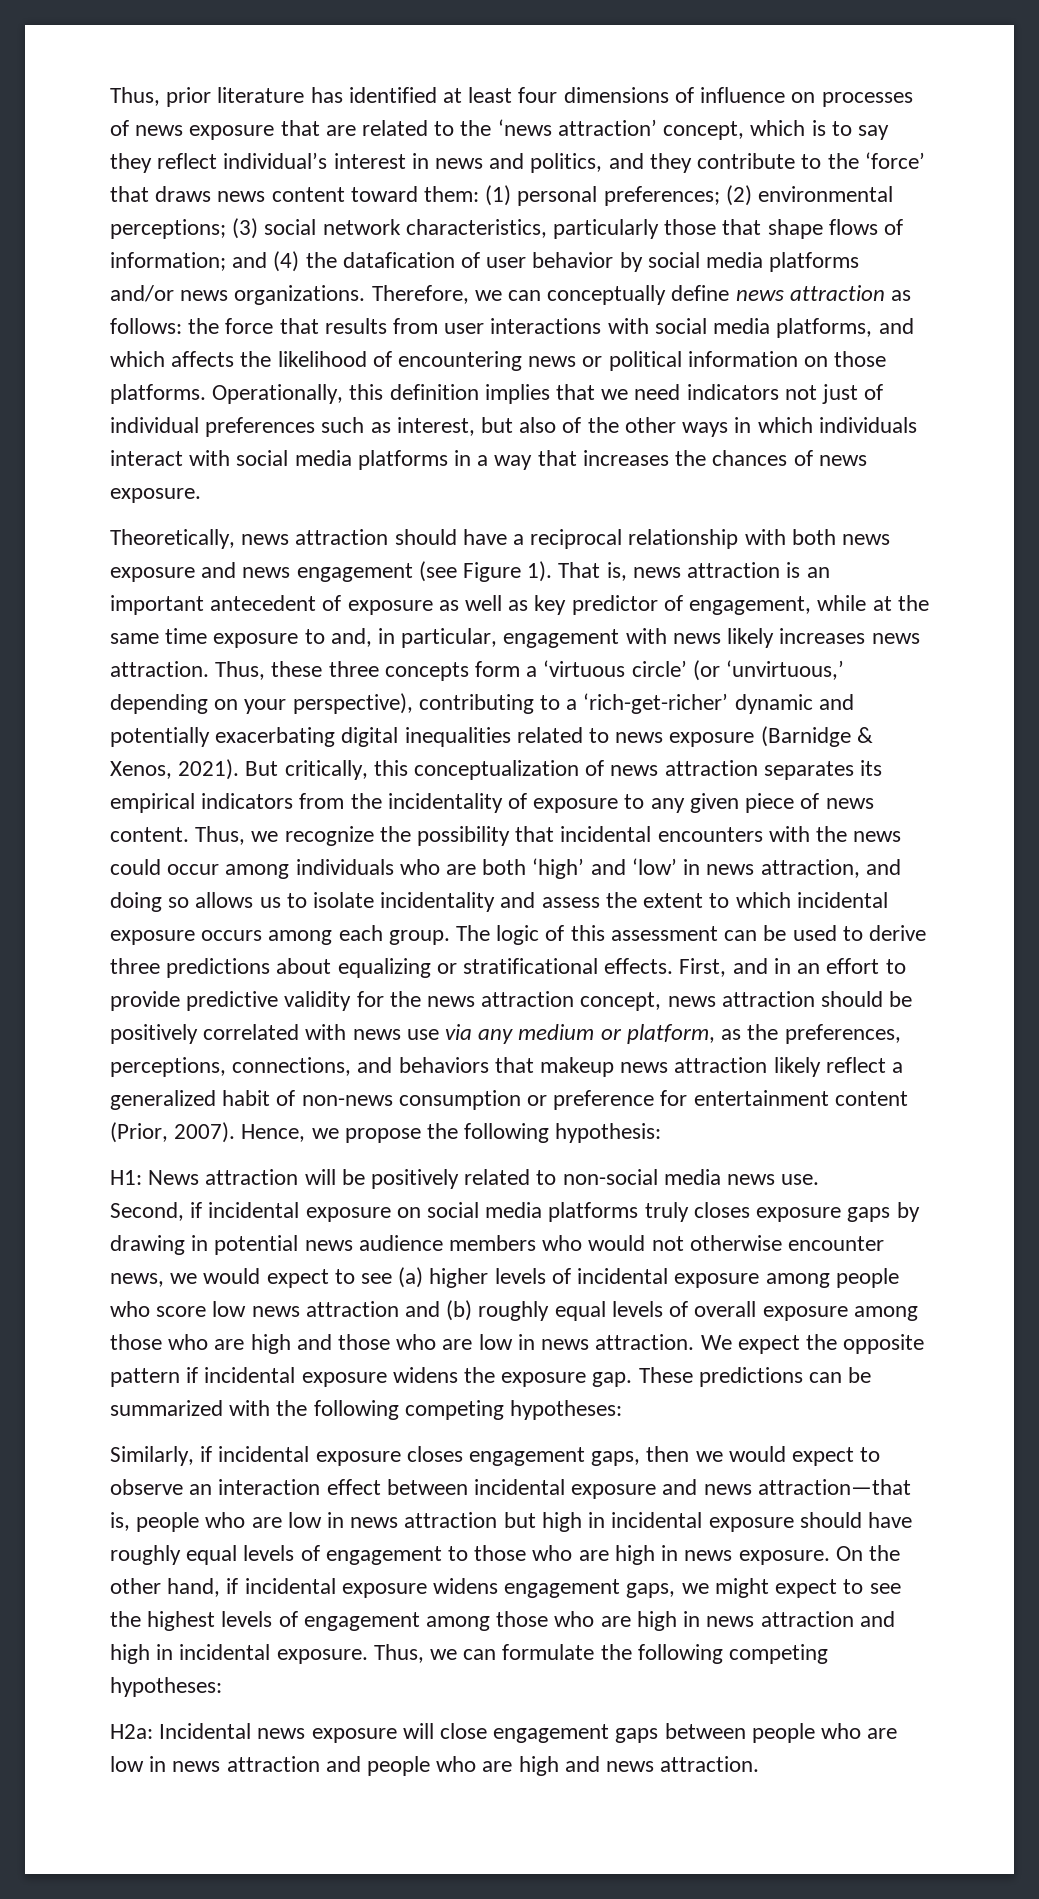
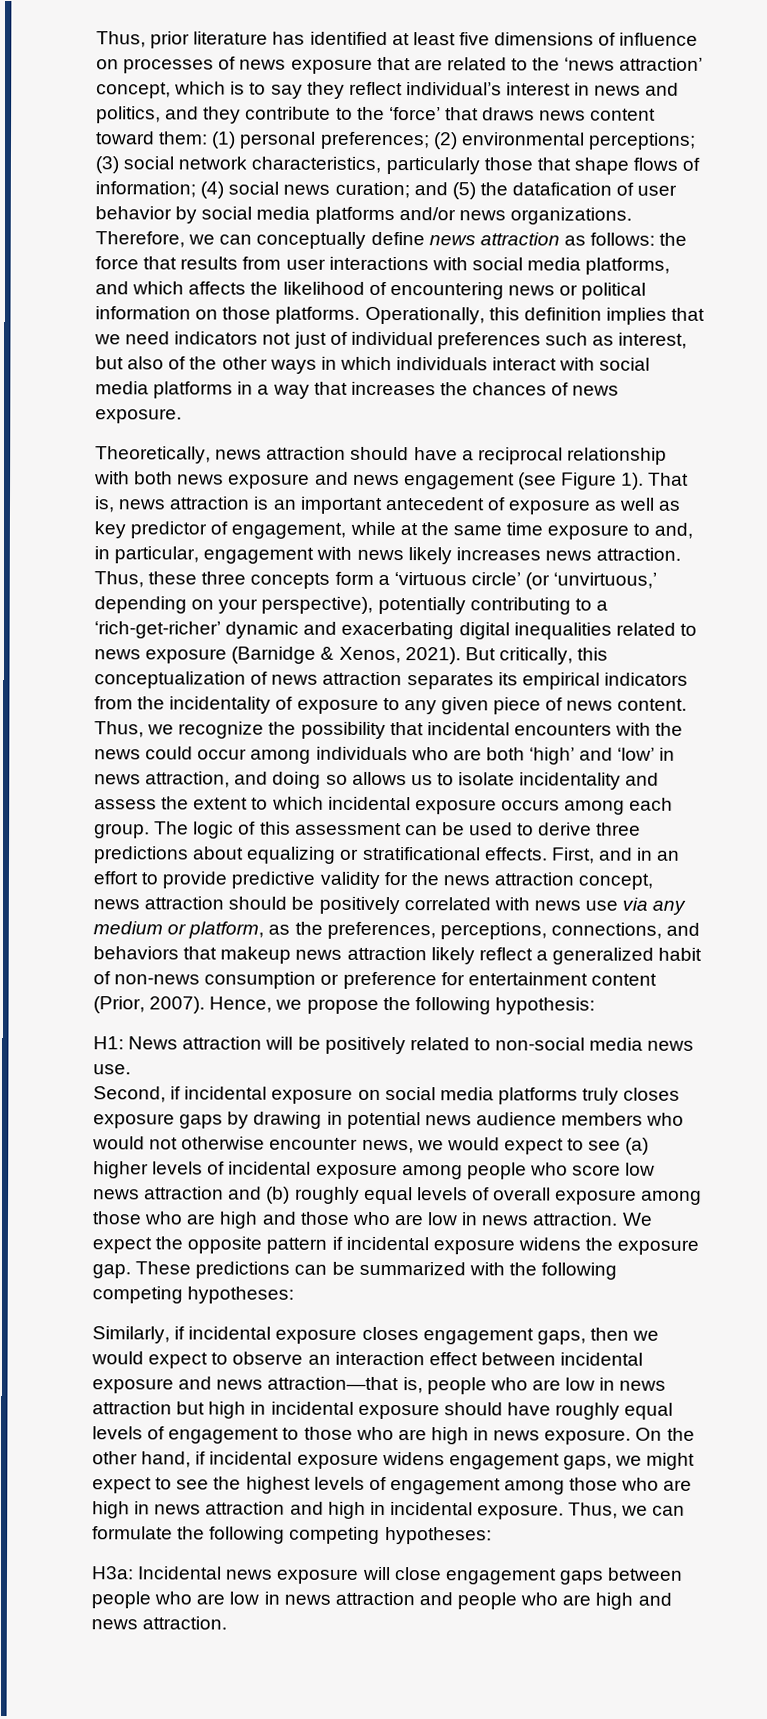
- Thus, prior literature has identified at least four dimensions of influence on processes of news exposure that are related to the ‘news attraction’ concept, which is to say they reflect individual’s interest in news and politics, and they contribute to the ‘force’ that draws news content toward them:
+ Thus, prior literature has identified at least five dimensions of influence on processes of news exposure that are related to the ‘news attraction’ concept, which is to say they reflect individual’s interest in news and politics, and they contribute to the ‘force’ that draws news content toward them:
- and (4) the datafication of user behavior by social media platforms and/or news organizations.
+ (4) social news curation; and (5) the datafication of user behavior by social media platforms and/or news organizations.
- Thus, these three concepts form a ‘virtuous circle’ (or ‘unvirtuous,’ depending on your perspective), contributing to a ‘rich-get-richer’ dynamic and potentially exacerbating digital inequalities related to news exposure (Barnidge & Xenos, 2021).
+ Thus, these three concepts form a ‘virtuous circle’ (or ‘unvirtuous,’ depending on your perspective), potentially contributing to a ‘rich-get-richer’ dynamic and exacerbating digital inequalities related to news exposure (Barnidge & Xenos, 2021).
- H2a: Incidental news exposure will close engagement gaps between people who are low in news attraction and people who are high and news attraction.
+ H3a: Incidental news exposure will close engagement gaps between people who are low in news attraction and people who are high and news attraction.

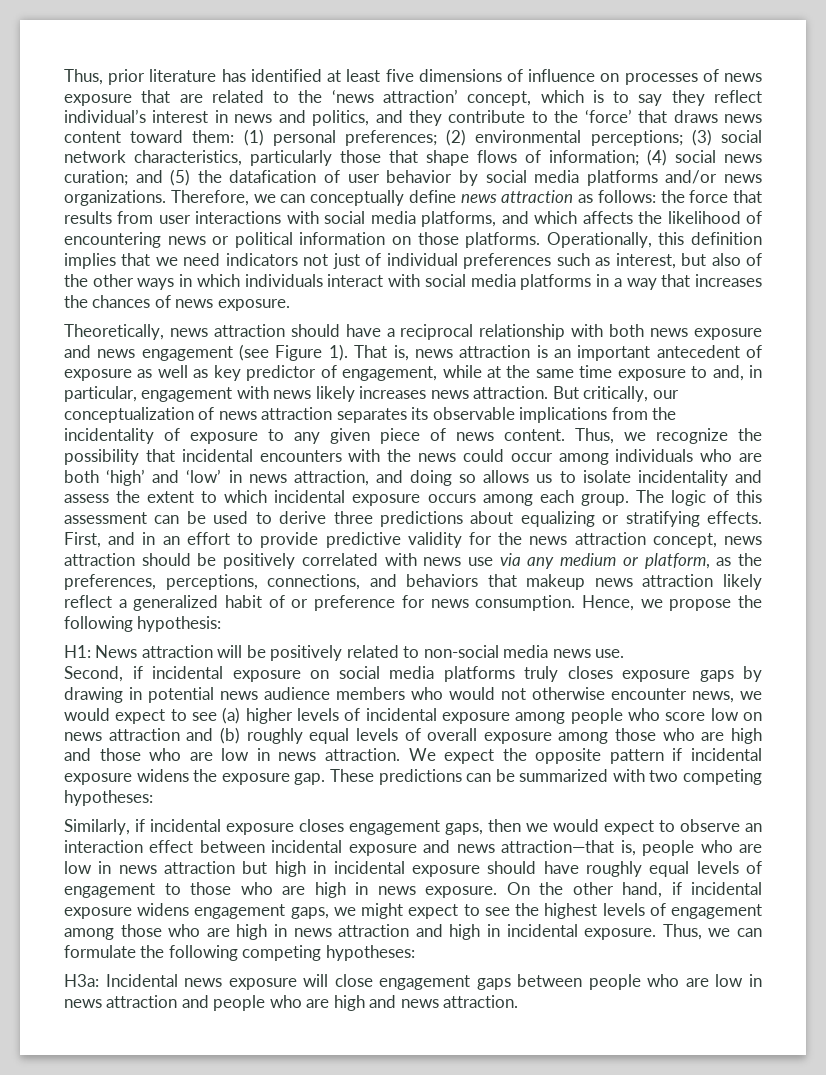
- Thus, these three concepts form a ‘virtuous circle’ (or ‘unvirtuous,’ depending on your perspective), potentially contributing to a ‘rich-get-richer’ dynamic and exacerbating digital inequalities related to news exposure (Barnidge & Xenos, 2021).
- But critically, this conceptualization of news attraction separates its empirical indicators from the incidentality of exposure to any given piece of news content.
+ But critically, our conceptualization of news attraction separates its observable implications from the incidentality of exposure to any given piece of news content.
- The logic of this assessment can be used to derive three predictions about equalizing or stratificational effects.
+ The logic of this assessment can be used to derive three predictions about equalizing or stratifying effects.
- First, and in an effort to provide predictive validity for the news attraction concept, news attraction should be positively correlated with news use via any medium or platform, as the preferences, perceptions, connections, and behaviors that makeup news attraction likely reflect a generalized habit of non-news consumption or preference for entertainment content (Prior, 2007).
+ First, and in an effort to provide predictive validity for the news attraction concept, news attraction should be positively correlated with news use via any medium or platform, as the preferences, perceptions, connections, and behaviors that makeup news attraction likely reflect a generalized habit of or preference for news consumption.
- Second, if incidental exposure on social media platforms truly closes exposure gaps by drawing in potential news audience members who would not otherwise encounter news, we would expect to see (a) higher levels of incidental exposure among people who score low news attraction and (b) roughly equal levels of overall exposure among those who are high and those who are low in news attraction.
+ Second, if incidental exposure on social media platforms truly closes exposure gaps by drawing in potential news audience members who would not otherwise encounter news, we would expect to see (a) higher levels of incidental exposure among people who score low on news attraction and (b) roughly equal levels of overall exposure among those who are high and those who are low in news attraction.
- These predictions can be summarized with the following competing hypotheses:
+ These predictions can be summarized with two competing hypotheses:

